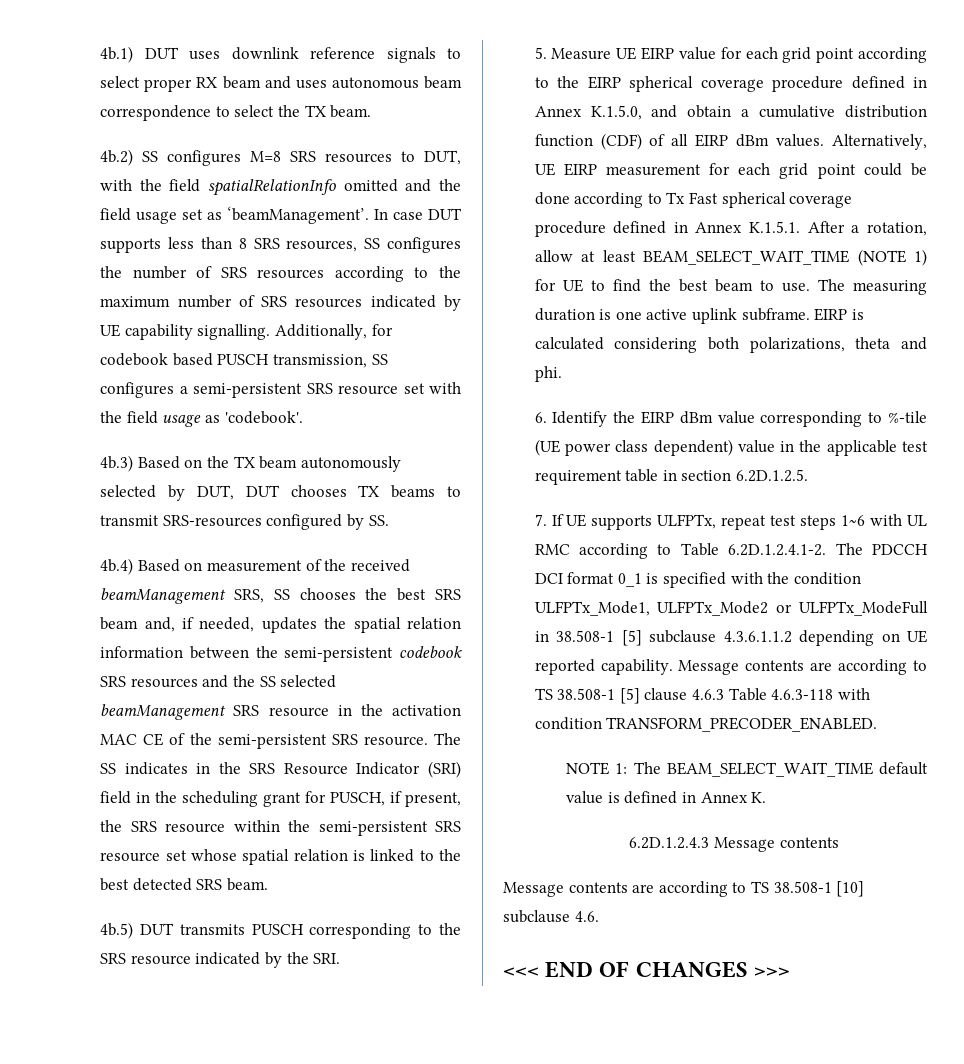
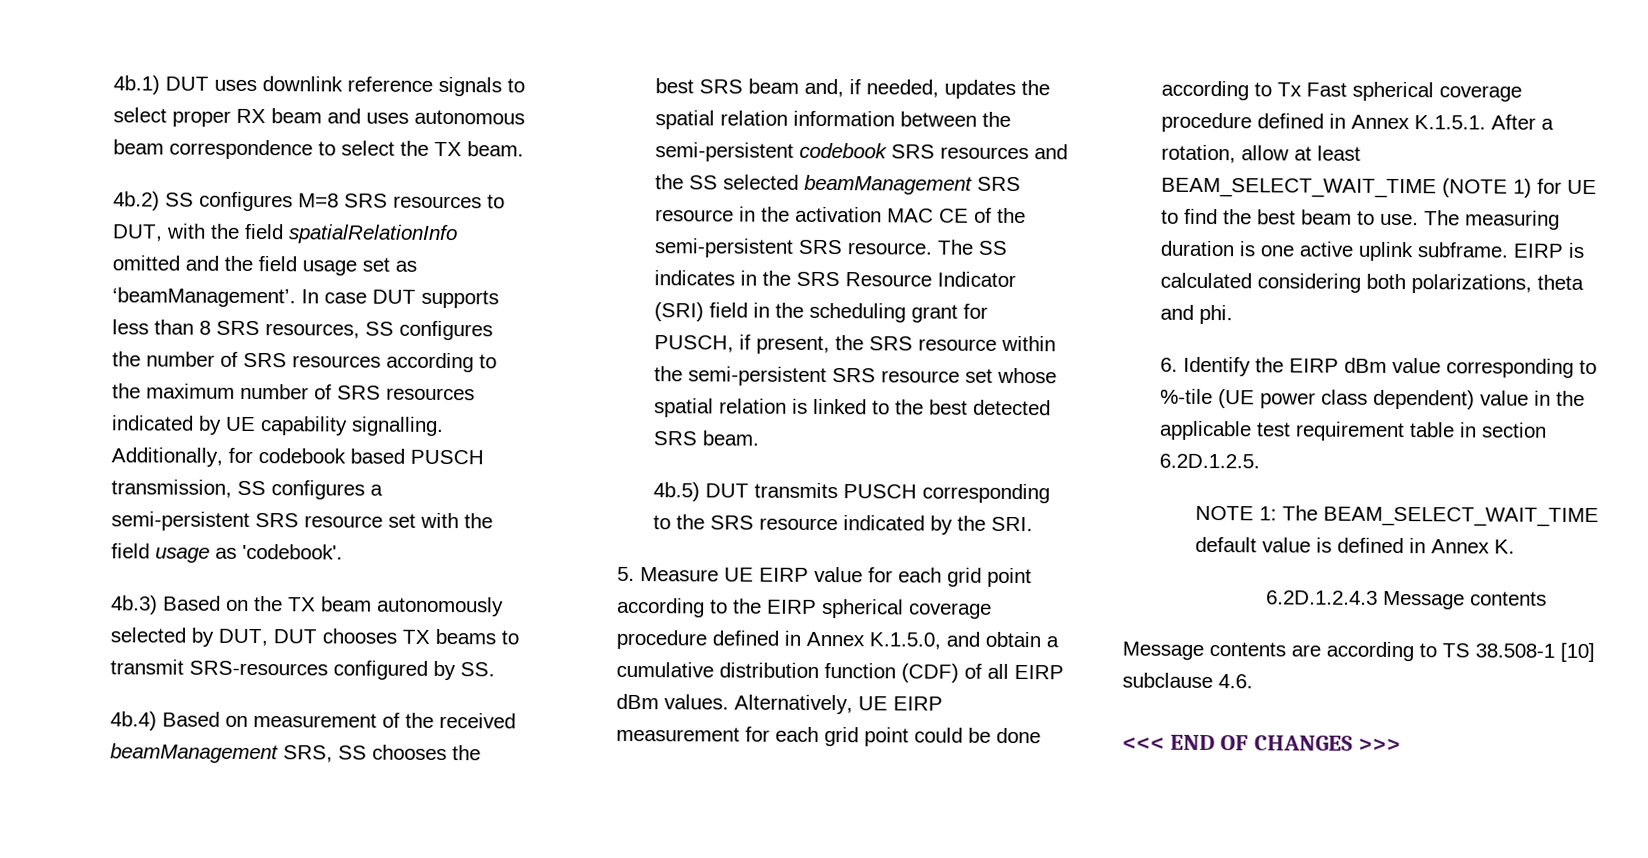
- 7. If UE supports ULFPTx, repeat test steps 1~6 with UL RMC according to Table 6.2D.1.2.4.1-2. The PDCCH DCI format 0_1 is specified with the condition ULFPTx_Mode1, ULFPTx_Mode2 or ULFPTx_ModeFull in 38.508-1 [5] subclause 4.3.6.1.1.2 depending on UE reported capability. Message contents are according to TS 38.508-1 [5] clause 4.6.3 Table 4.6.3-118 with condition TRANSFORM_PRECODER_ENABLED.

